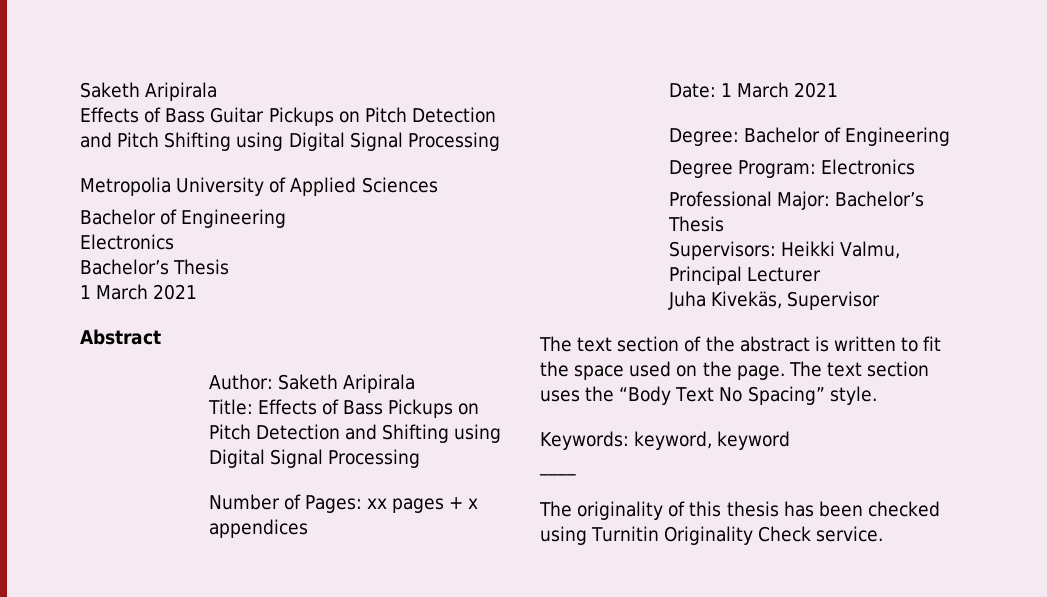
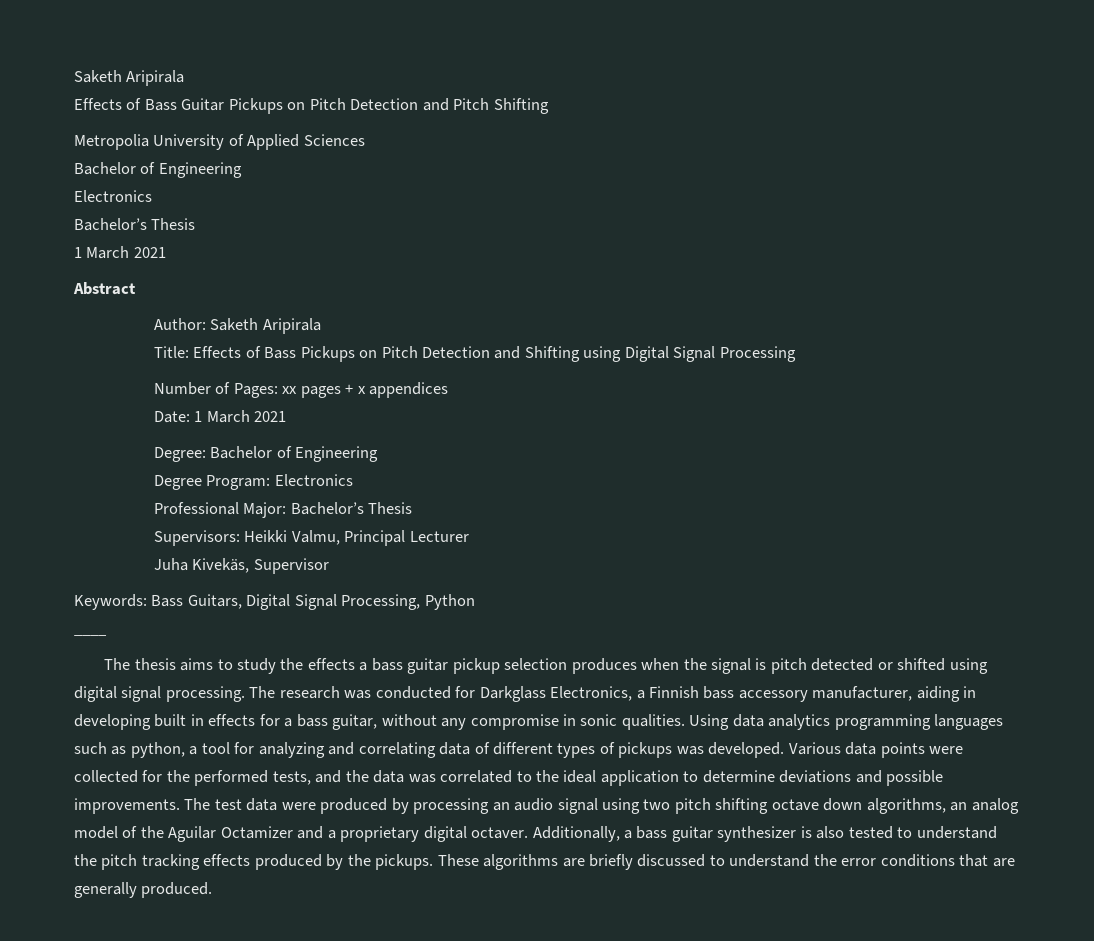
- Effects of Bass Guitar Pickups on Pitch Detection and Pitch Shifting using Digital Signal Processing
+ Effects of Bass Guitar Pickups on Pitch Detection and Pitch Shifting
- The text section of the abstract is written to fit the space used on the page. The text section uses the “Body Text No Spacing” style.
- Keywords: keyword, keyword
+ Keywords: Bass Guitars, Digital Signal Processing, Python
  ____
- The originality of this thesis has been checked using Turnitin Originality Check service.
+ The thesis aims to study the effects a bass guitar pickup selection produces when the signal is pitch detected or shifted using digital signal processing. The research was conducted for Darkglass Electronics, a Finnish bass accessory manufacturer, aiding in developing built in effects for a bass guitar, without any compromise in sonic qualities. Using data analytics programming languages such as python, a tool for analyzing and correlating data of different types of pickups was developed. Various data points were collected for the performed tests, and the data was correlated to the ideal application to determine deviations and possible improvements. The test data were produced by processing an audio signal using two pitch shifting octave down algorithms, an analog model of the Aguilar Octamizer and a proprietary digital octaver. Additionally, a bass guitar synthesizer is also tested to understand the pitch tracking effects produced by the pickups. These algorithms are briefly discussed to understand the error conditions that are generally produced.

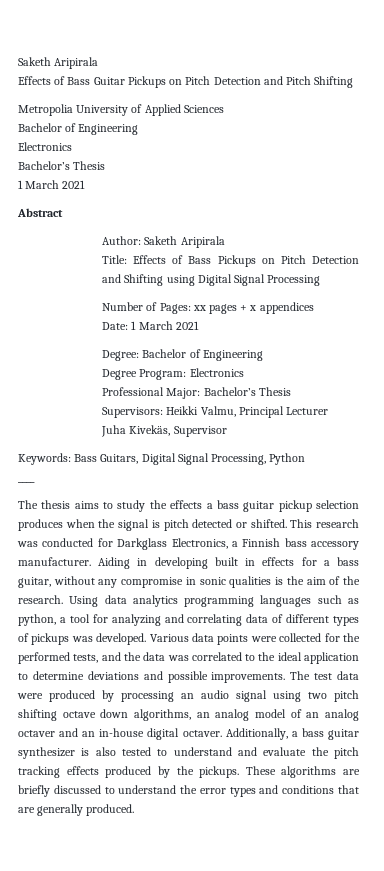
- The thesis aims to study the effects a bass guitar pickup selection produces when the signal is pitch detected or shifted using digital signal processing. The research was conducted for Darkglass Electronics, a Finnish bass accessory manufacturer, aiding in developing built in effects for a bass guitar, without any compromise in sonic qualities.
+ The thesis aims to study the effects a bass guitar pickup selection produces when the signal is pitch detected or shifted. This research was conducted for Darkglass Electronics, a Finnish bass accessory manufacturer. Aiding in developing built in effects for a bass guitar, without any compromise in sonic qualities is the aim of the research.
- The test data were produced by processing an audio signal using two pitch shifting octave down algorithms, an analog model of the Aguilar Octamizer and a proprietary digital octaver.
+ The test data were produced by processing an audio signal using two pitch shifting octave down algorithms, an analog model of an analog octaver and an in-house digital octaver.
- Additionally, a bass guitar synthesizer is also tested to understand the pitch tracking effects produced by the pickups.
+ Additionally, a bass guitar synthesizer is also tested to understand and evaluate the pitch tracking effects produced by the pickups.
- These algorithms are briefly discussed to understand the error conditions that are generally produced.
+ These algorithms are briefly discussed to understand the error types and conditions that are generally produced.

